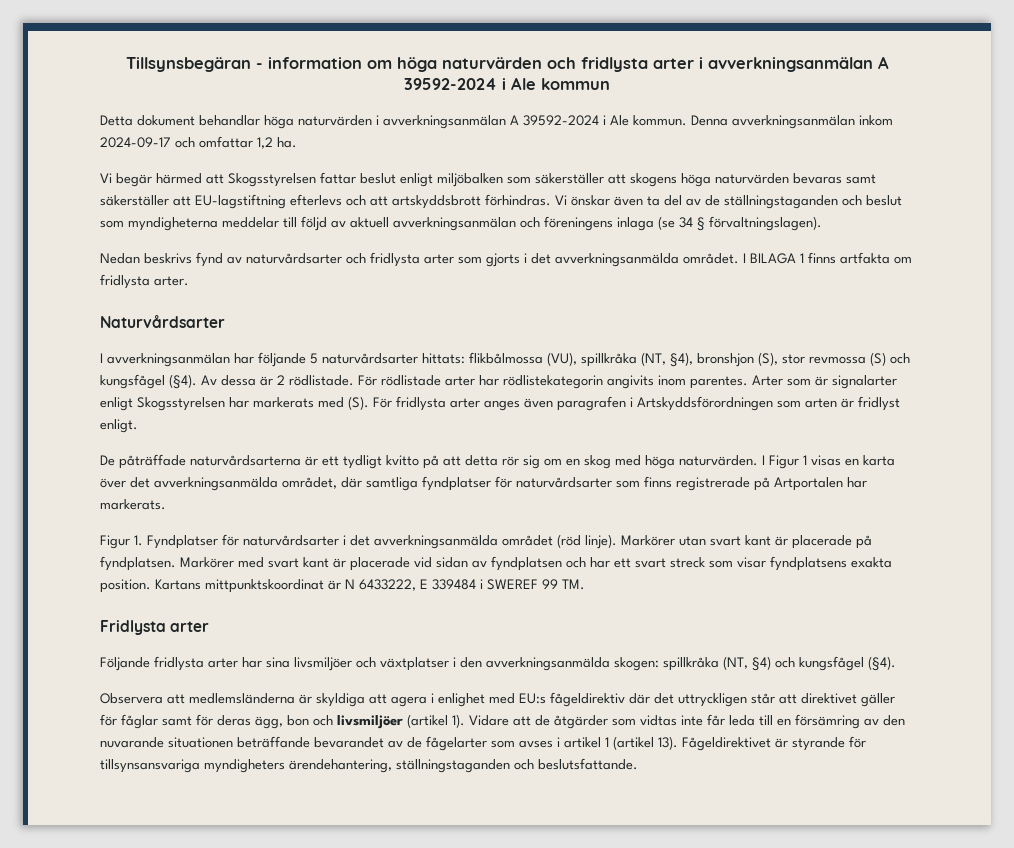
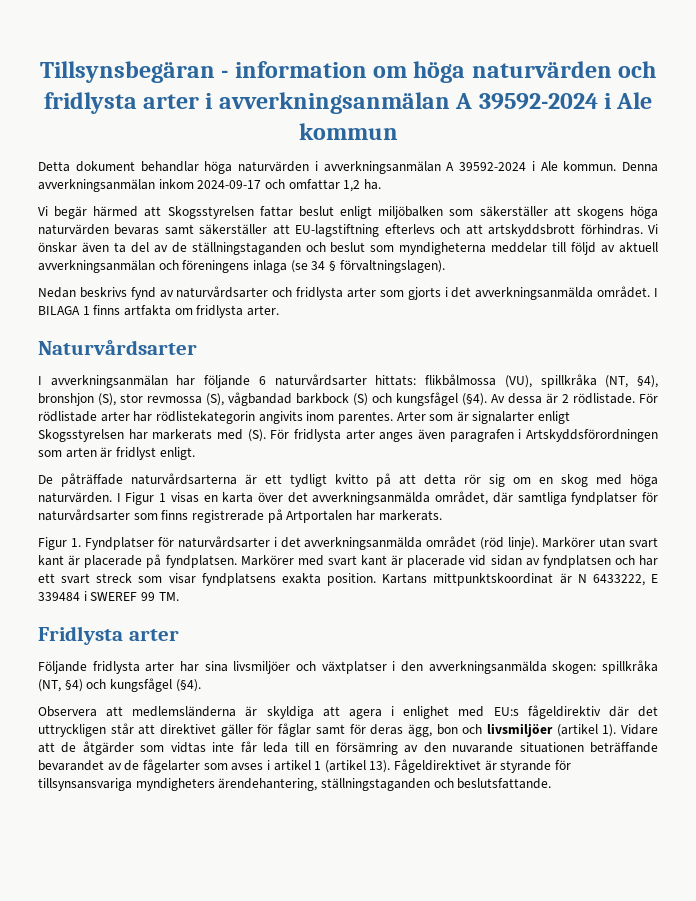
- I avverkningsanmälan har följande 5 naturvårdsarter hittats: flikbålmossa (VU), spillkråka (NT, §4), bronshjon (S), stor revmossa (S) och kungsfågel (§4).
+ I avverkningsanmälan har följande 6 naturvårdsarter hittats: flikbålmossa (VU), spillkråka (NT, §4), bronshjon (S), stor revmossa (S), vågbandad barkbock (S) och kungsfågel (§4).

